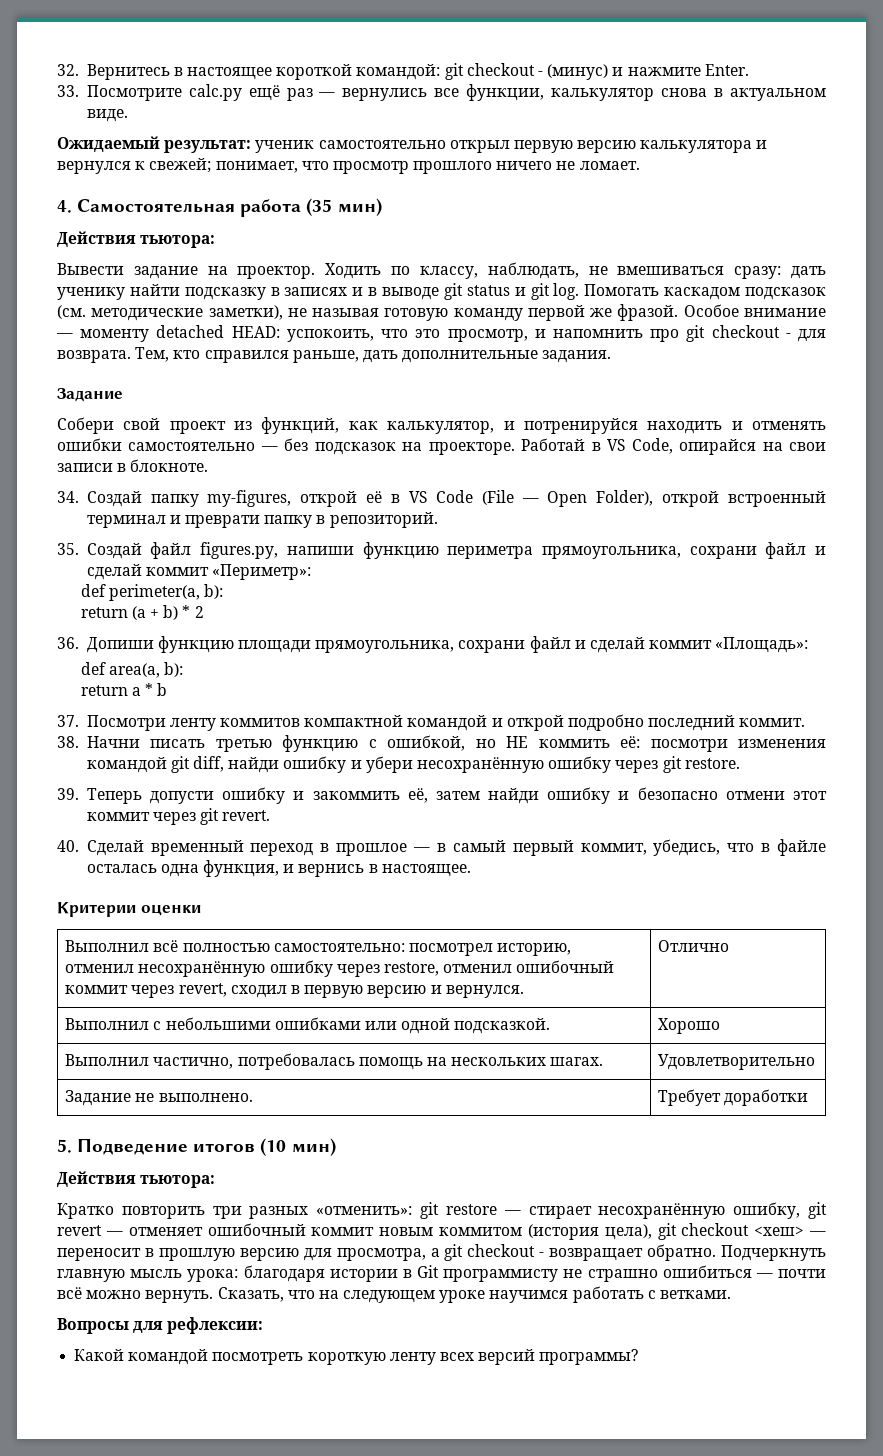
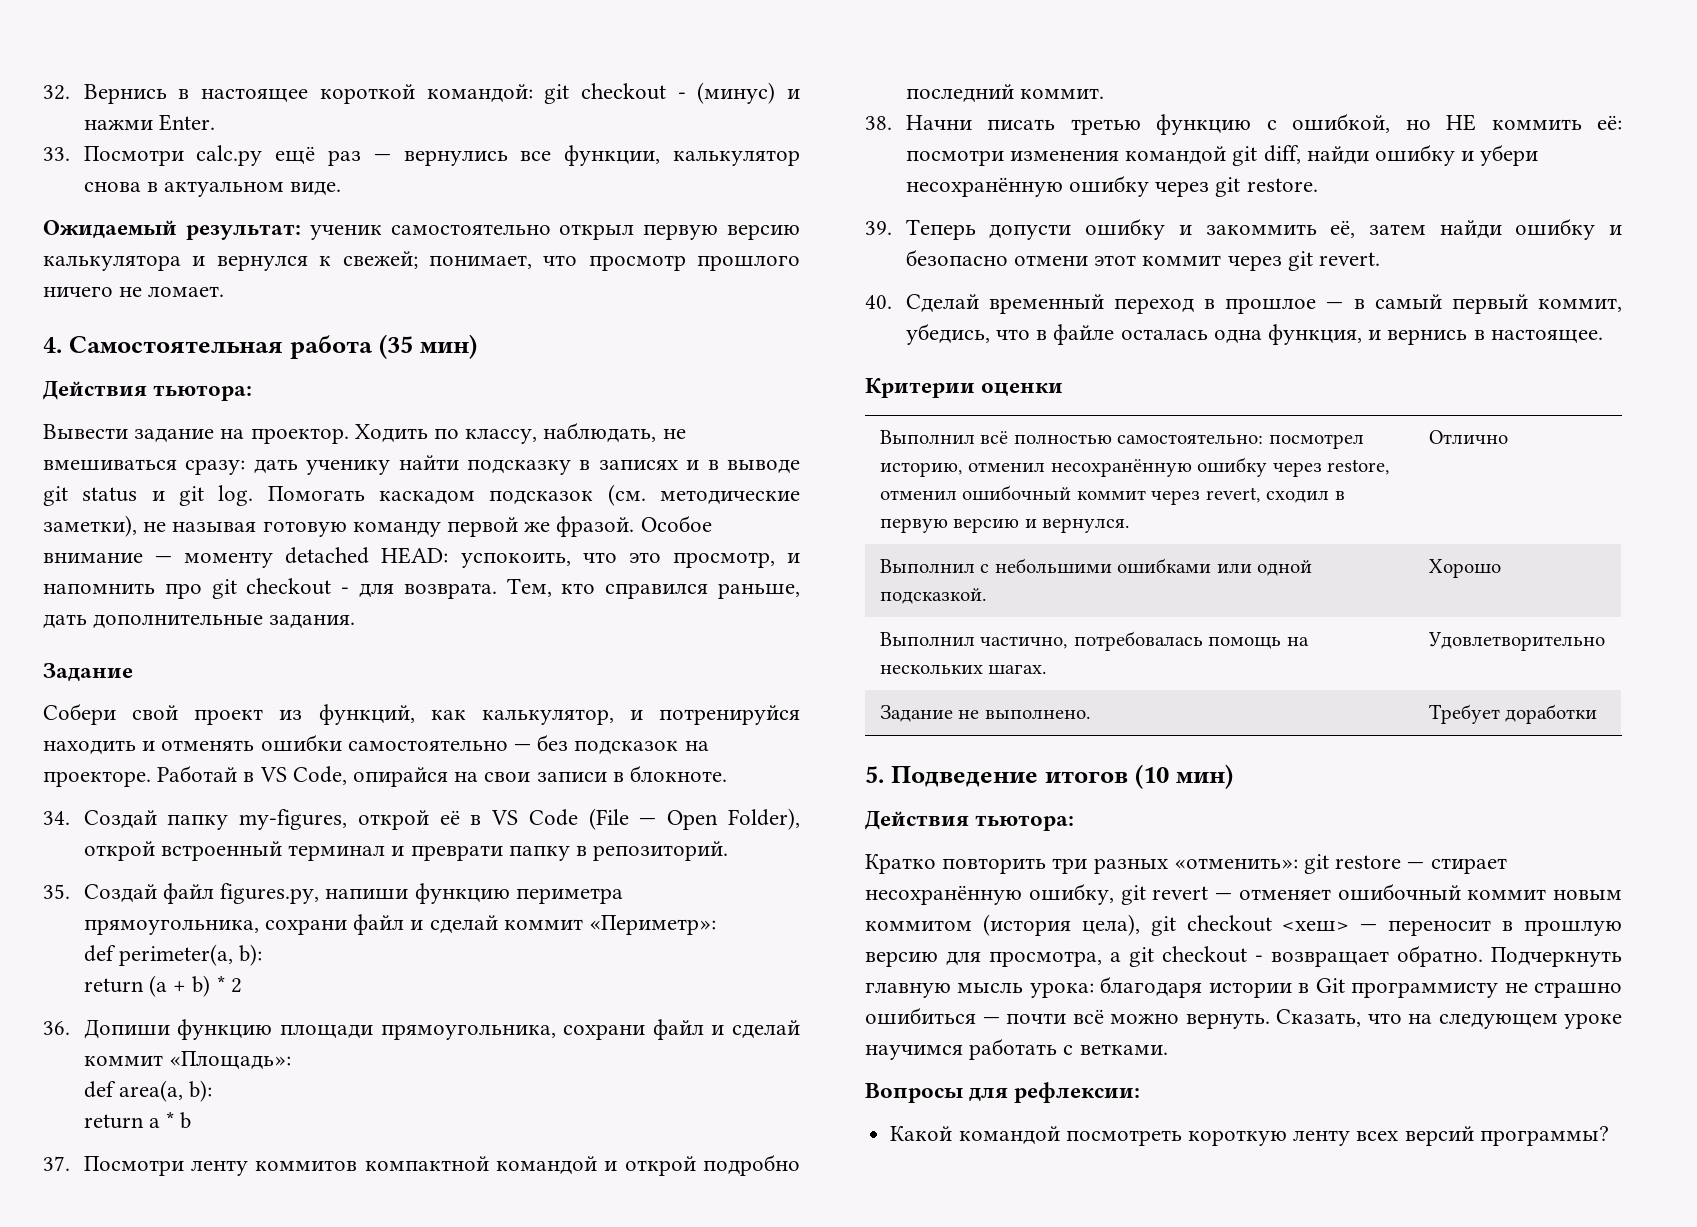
- 32. Вернитесь в настоящее короткой командой: git checkout - (минус) и нажмите Enter.
+ 32. Вернись в настоящее короткой командой: git checkout - (минус) и нажми Enter.
- 33. Посмотрите calc.py ещё раз — вернулись все функции, калькулятор снова в актуальном виде.
+ 33. Посмотри calc.py ещё раз — вернулись все функции, калькулятор снова в актуальном виде.

